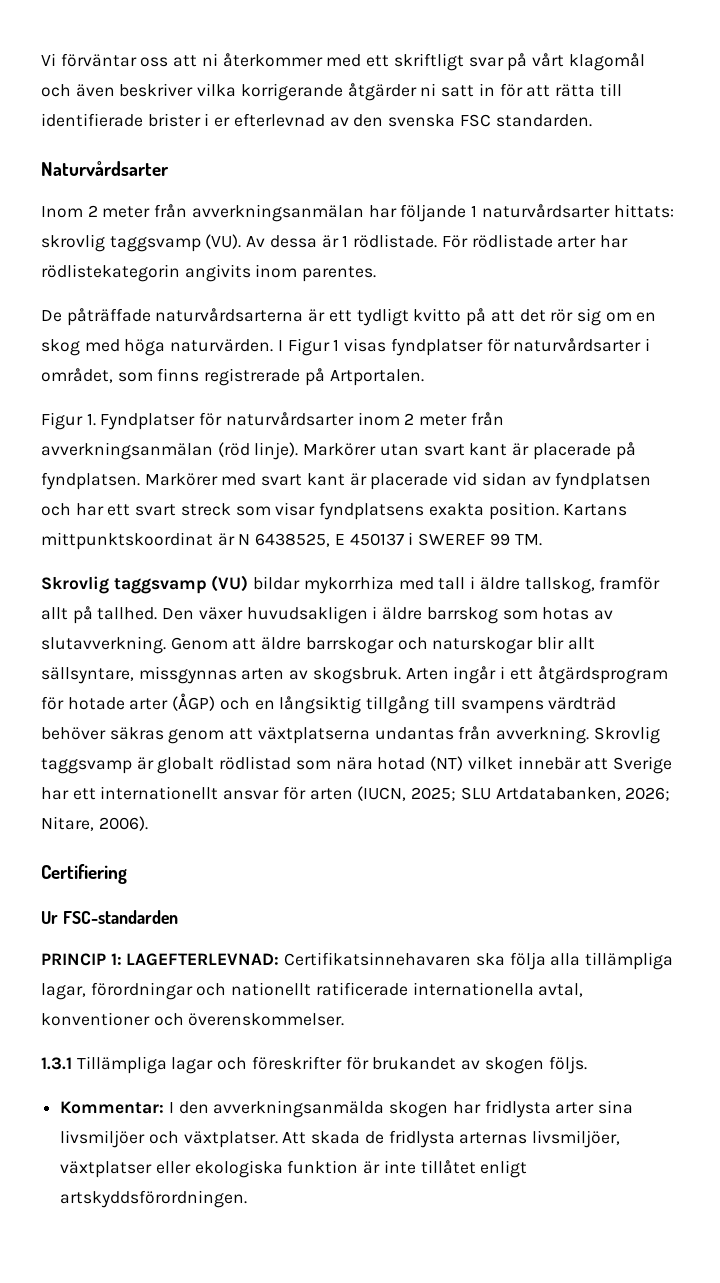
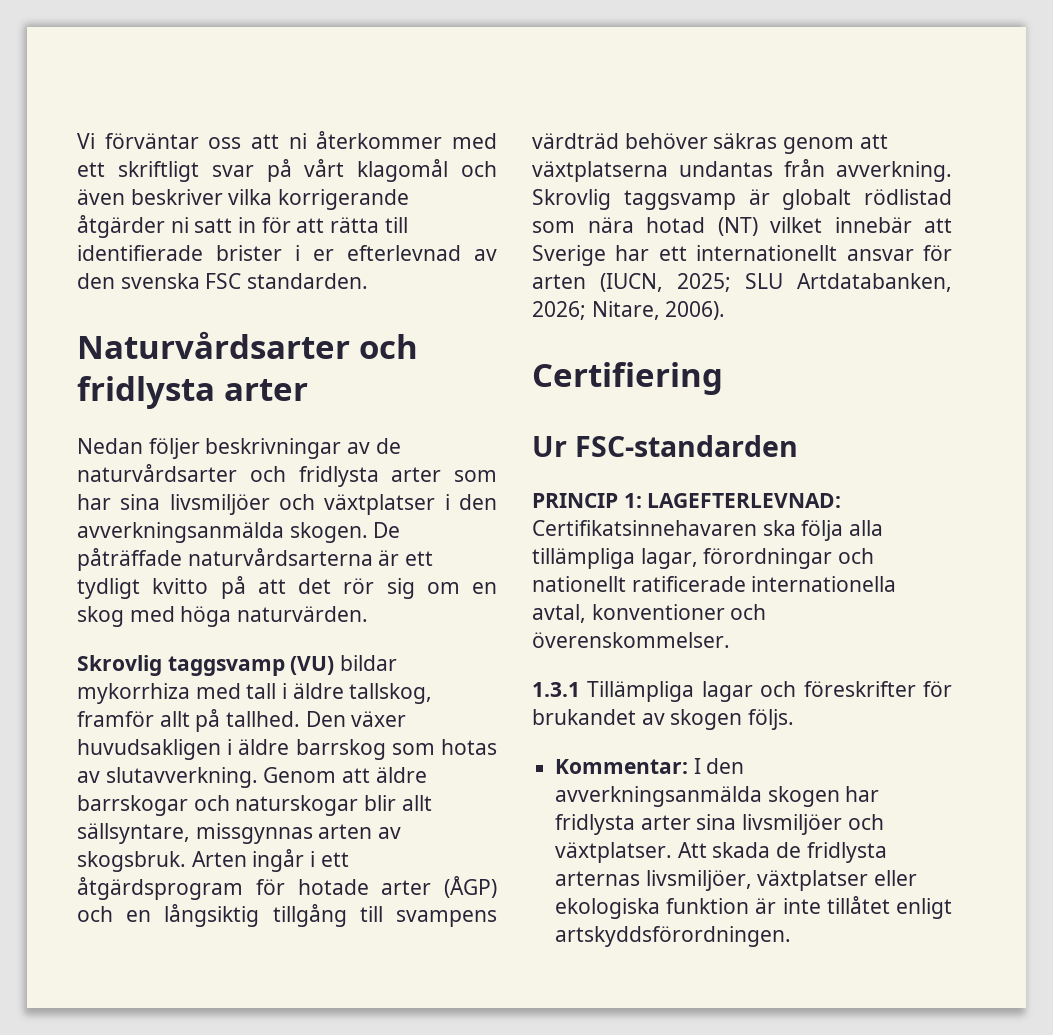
- Naturvårdsarter
- Inom 2 meter från avverkningsanmälan har följande 1 naturvårdsarter hittats: skrovlig taggsvamp (VU). Av dessa är 1 rödlistade. För rödlistade arter har rödlistekategorin angivits inom parentes.
- De påträffade naturvårdsarterna är ett tydligt kvitto på att det rör sig om en skog med höga naturvärden. I Figur 1 visas fyndplatser för naturvårdsarter i området, som finns registrerade på Artportalen.
- Figur 1. Fyndplatser för naturvårdsarter inom 2 meter från avverkningsanmälan (röd linje). Markörer utan svart kant är placerade på fyndplatsen. Markörer med svart kant är placerade vid sidan av fyndplatsen och har ett svart streck som visar fyndplatsens exakta position. Kartans mittpunktskoordinat är N 6438525, E 450137 i SWEREF 99 TM.
+ Naturvårdsarter och fridlysta arter
+ Nedan följer beskrivningar av de naturvårdsarter och fridlysta arter som har sina livsmiljöer och växtplatser i den avverkningsanmälda skogen. De påträffade naturvårdsarterna är ett tydligt kvitto på att det rör sig om en skog med höga naturvärden.

